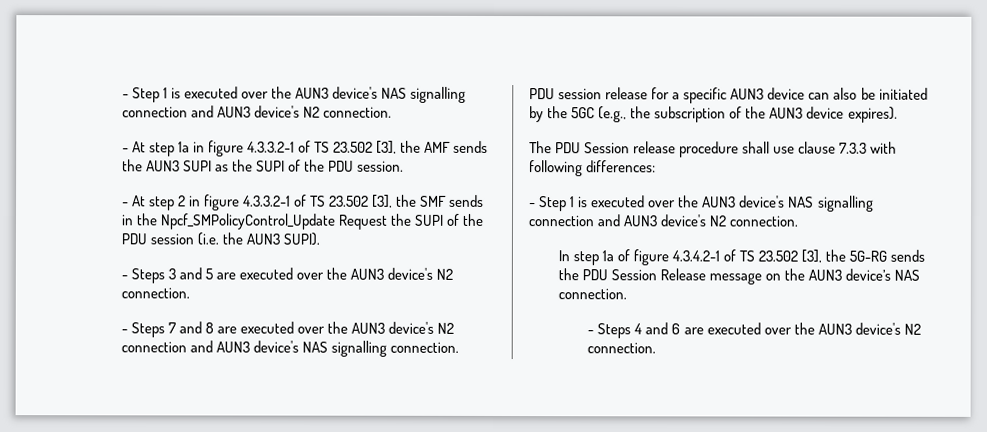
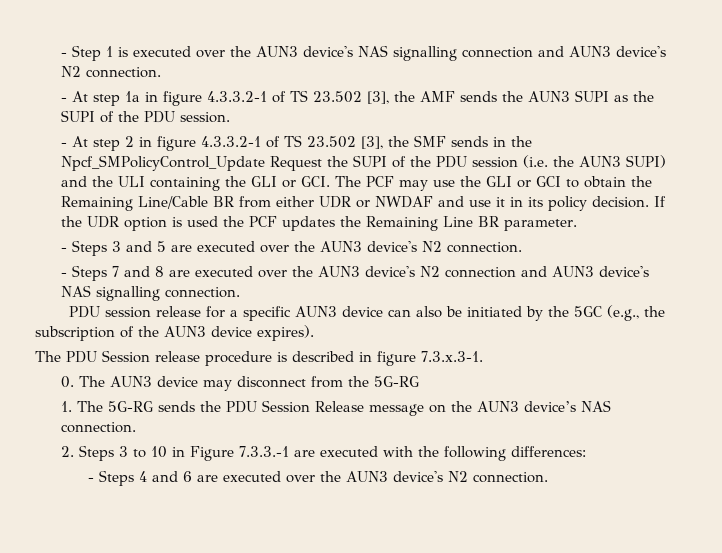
- - At step 2 in figure 4.3.3.2-1 of TS 23.502 [3], the SMF sends in the Npcf_SMPolicyControl_Update Request the SUPI of the PDU session (i.e. the AUN3 SUPI).
+ - At step 2 in figure 4.3.3.2-1 of TS 23.502 [3], the SMF sends in the Npcf_SMPolicyControl_Update Request the SUPI of the PDU session (i.e. the AUN3 SUPI) and the ULI containing the GLI or GCI. The PCF may use the GLI or GCI to obtain the Remaining Line/Cable BR from either UDR or NWDAF and use it in its policy decision. If the UDR option is used the PCF updates the Remaining Line BR parameter.
- The PDU Session release procedure shall use clause 7.3.3 with following differences:
- - Step 1 is executed over the AUN3 device's NAS signalling connection and AUN3 device's N2 connection.
- In step 1a of figure 4.3.4.2-1 of TS 23.502 [3], the 5G-RG sends the PDU Session Release message on the AUN3 device’s NAS connection.
+ The PDU Session release procedure is described in figure 7.3.x.3-1.
+ 0. The AUN3 device may disconnect from the 5G-RG
+ 1. The 5G-RG sends the PDU Session Release message on the AUN3 device’s NAS connection.
+ 2. Steps 3 to 10 in Figure 7.3.3.-1 are executed with the following differences:

